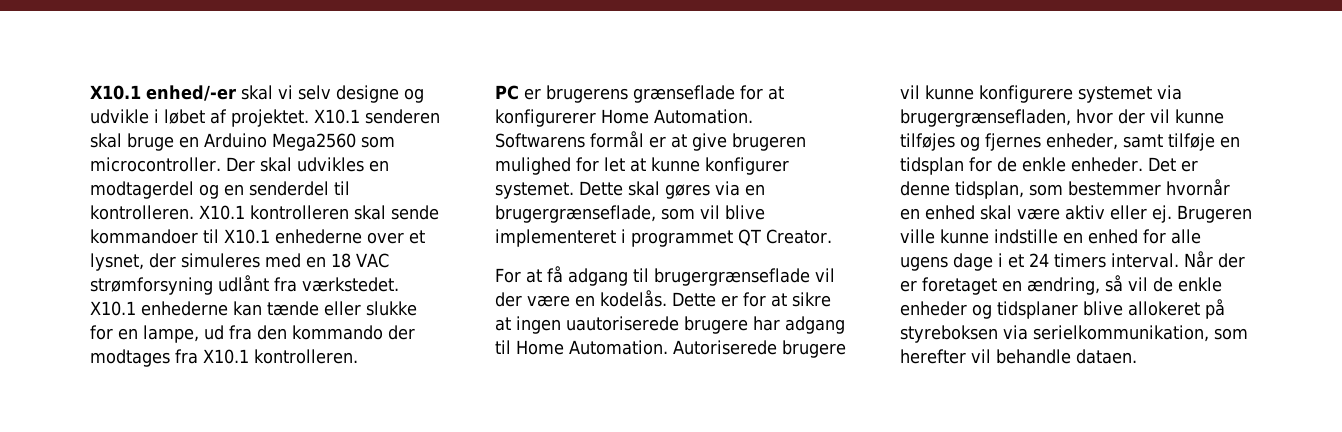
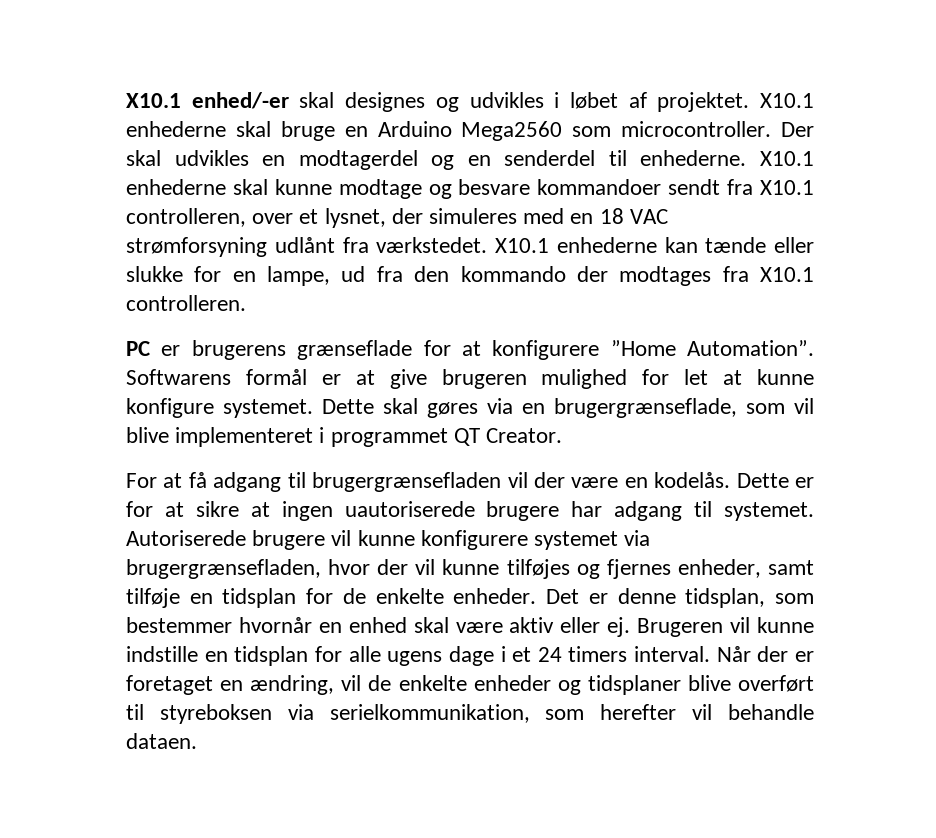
- X10.1 enhed/-er skal vi selv designe og udvikle i løbet af projektet.
+ X10.1 enhed/-er skal designes og udvikles i løbet af projektet.
- X10.1 senderen skal bruge en Arduino Mega2560 som microcontroller.
+ X10.1 enhederne skal bruge en Arduino Mega2560 som microcontroller.
- Der skal udvikles en modtagerdel og en senderdel til kontrolleren. X10.1 kontrolleren skal sende kommandoer til X10.1 enhederne over et lysnet, der simuleres med en 18 VAC strømforsyning udlånt fra værkstedet.
+ Der skal udvikles en modtagerdel og en senderdel til enhederne. X10.1 enhederne skal kunne modtage og besvare kommandoer sendt fra X10.1 controlleren, over et lysnet, der simuleres med en 18 VAC strømforsyning udlånt fra værkstedet.
- X10.1 enhederne kan tænde eller slukke for en lampe, ud fra den kommando der modtages fra X10.1 kontrolleren.
+ X10.1 enhederne kan tænde eller slukke for en lampe, ud fra den kommando der modtages fra X10.1 controlleren.
- PC er brugerens grænseflade for at konfigurerer Home Automation.
+ PC er brugerens grænseflade for at konfigurere ”Home Automation”.
- Softwarens formål er at give brugeren mulighed for let at kunne konfigurer systemet.
+ Softwarens formål er at give brugeren mulighed for let at kunne konfigure systemet.
- For at få adgang til brugergrænseflade vil der være en kodelås.
+ For at få adgang til brugergrænsefladen vil der være en kodelås.
- Dette er for at sikre at ingen uautoriserede brugere har adgang til Home Automation.
+ Dette er for at sikre at ingen uautoriserede brugere har adgang til systemet.
- Autoriserede brugere vil kunne konfigurere systemet via brugergrænsefladen, hvor der vil kunne tilføjes og fjernes enheder, samt tilføje en tidsplan for de enkle enheder.
+ Autoriserede brugere vil kunne konfigurere systemet via brugergrænsefladen, hvor der vil kunne tilføjes og fjernes enheder, samt tilføje en tidsplan for de enkelte enheder.
- Brugeren ville kunne indstille en enhed for alle ugens dage i et 24 timers interval.
+ Brugeren vil kunne indstille en tidsplan for alle ugens dage i et 24 timers interval.
- Når der er foretaget en ændring, så vil de enkle enheder og tidsplaner blive allokeret på styreboksen via serielkommunikation, som herefter vil behandle dataen.
+ Når der er foretaget en ændring, vil de enkelte enheder og tidsplaner blive overført til styreboksen via serielkommunikation, som herefter vil behandle dataen.

